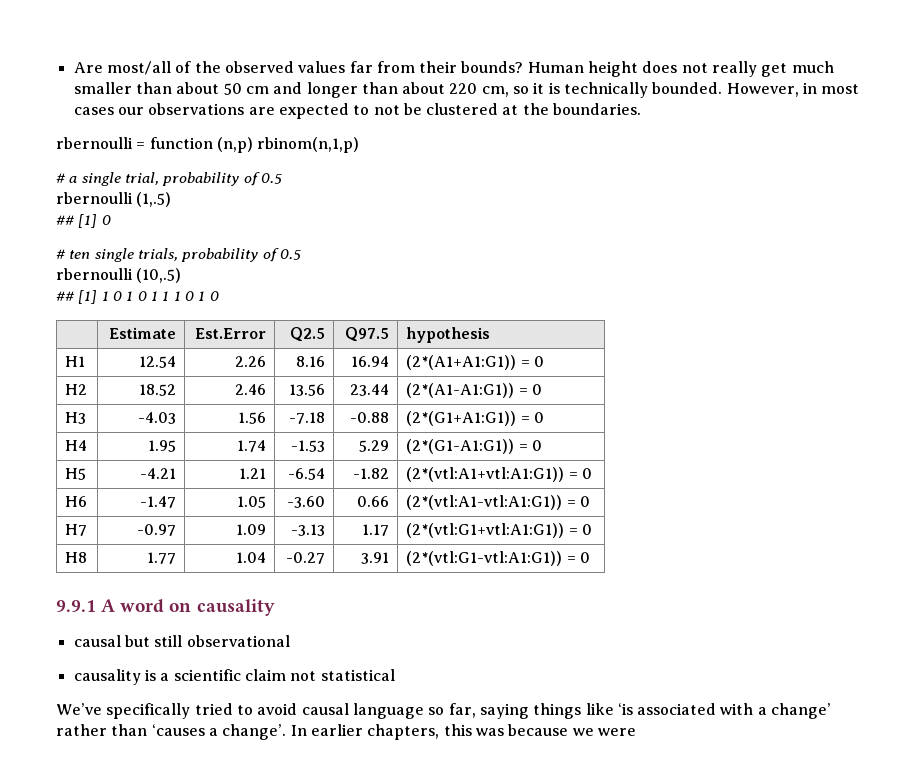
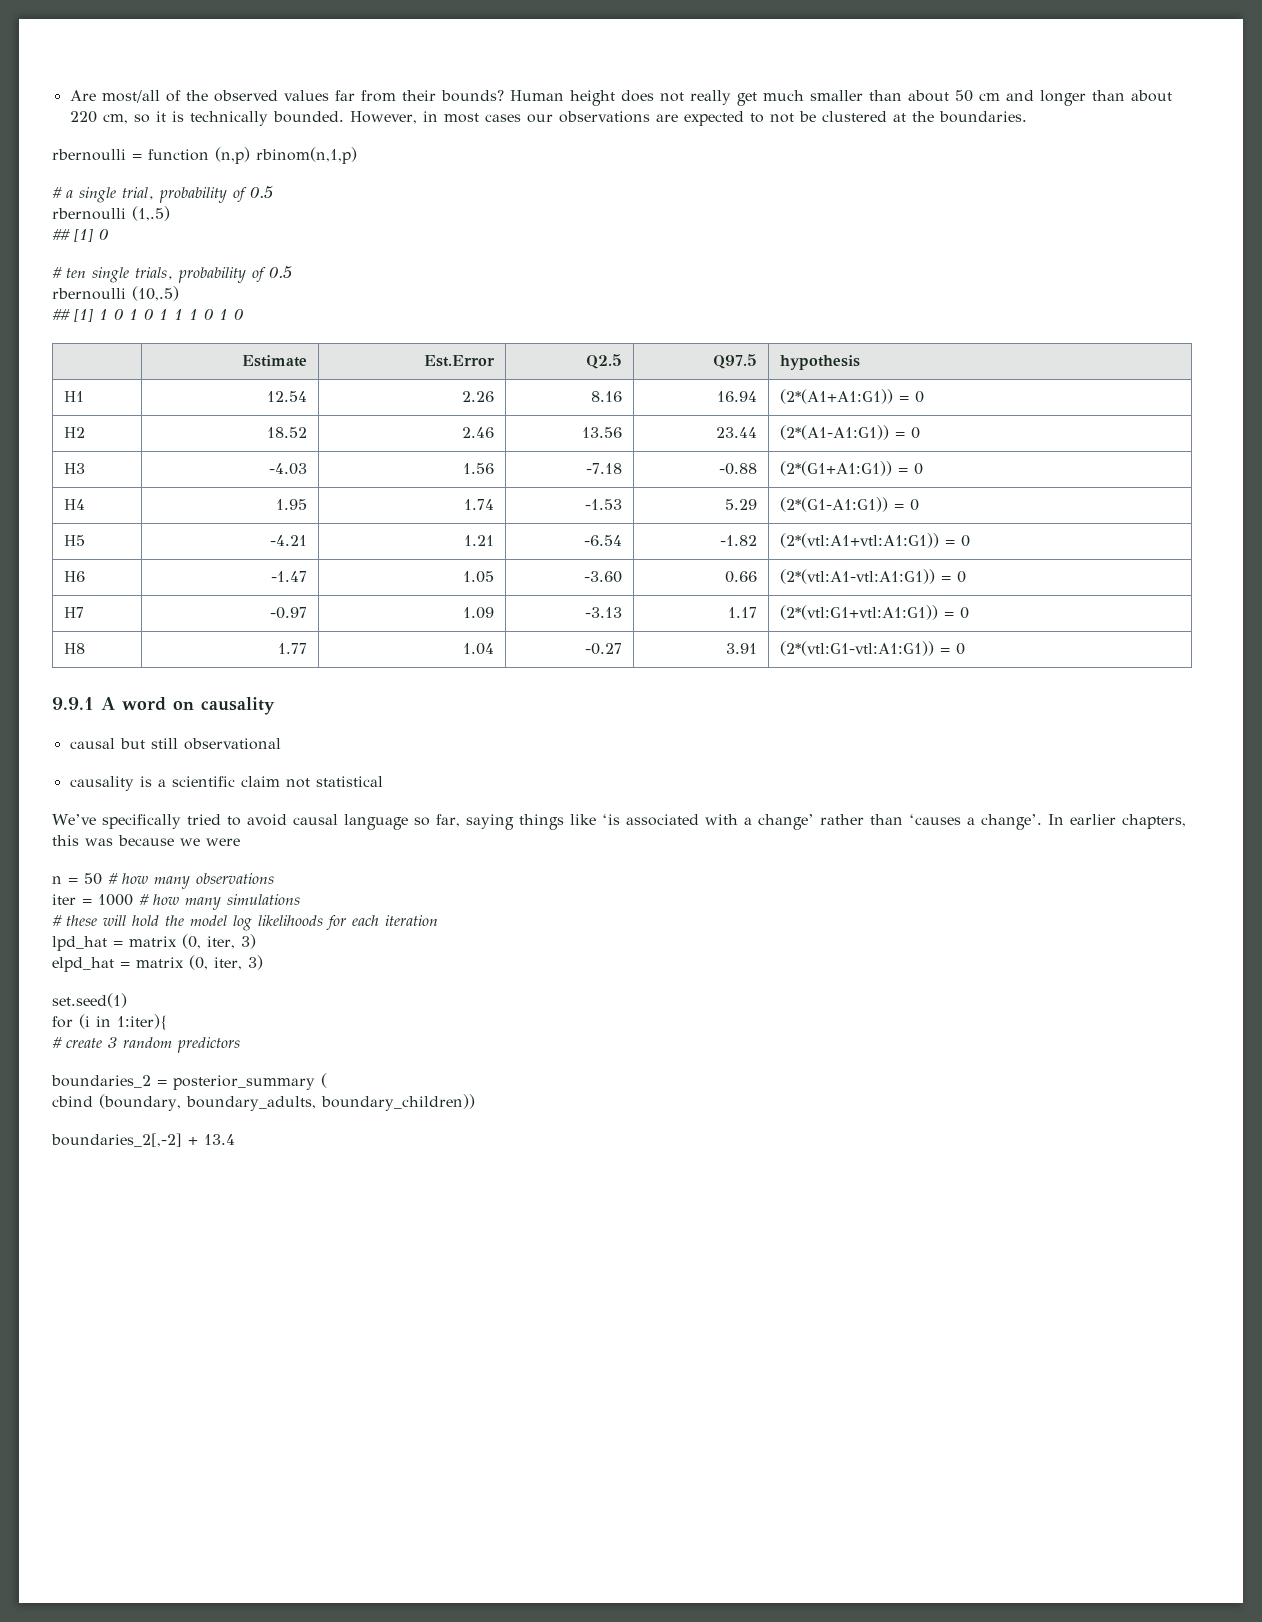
+ n = 50 # how many observations
+ iter = 1000 # how many simulations
+ # these will hold the model log likelihoods for each iteration
+ lpd_hat = matrix (0, iter, 3)
+ elpd_hat = matrix (0, iter, 3)
+ set.seed(1)
+ for (i in 1:iter){
+ # create 3 random predictors
+ boundaries_2 = posterior_summary (
+ cbind (boundary, boundary_adults, boundary_children))
+ boundaries_2[,-2] + 13.4

